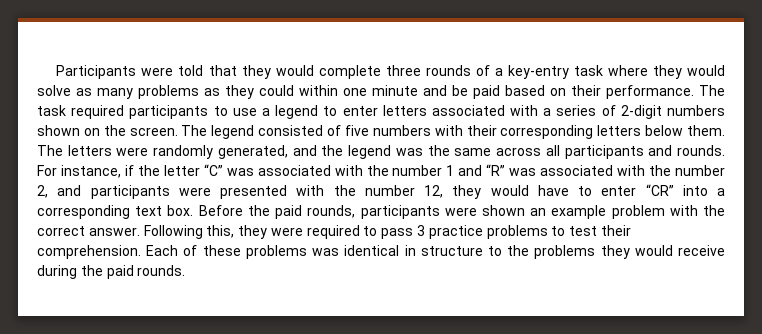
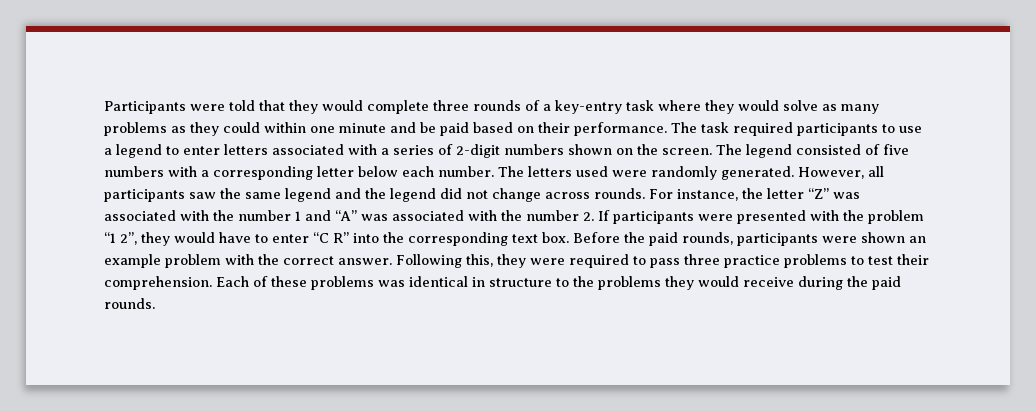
- The legend consisted of five numbers with their corresponding letters below them.
+ The legend consisted of five numbers with a corresponding letter below each number.
- The letters were randomly generated, and the legend was the same across all participants and rounds.
+ The letters used were randomly generated. However, all participants saw the same legend and the legend did not change across rounds.
- For instance, if the letter “C” was associated with the number 1 and “R” was associated with the number 2, and participants were presented with the number 12, they would have to enter “CR” into a corresponding text box.
+ For instance, the letter “Z” was associated with the number 1 and “A” was associated with the number 2. If participants were presented with the problem “1 2”, they would have to enter “C R” into the corresponding text box.
- Following this, they were required to pass 3 practice problems to test their comprehension.
+ Following this, they were required to pass three practice problems to test their comprehension.

